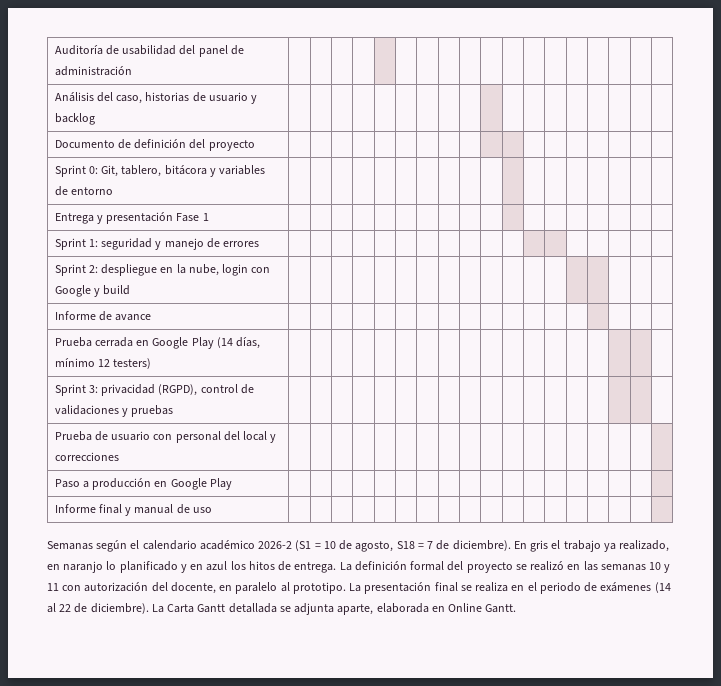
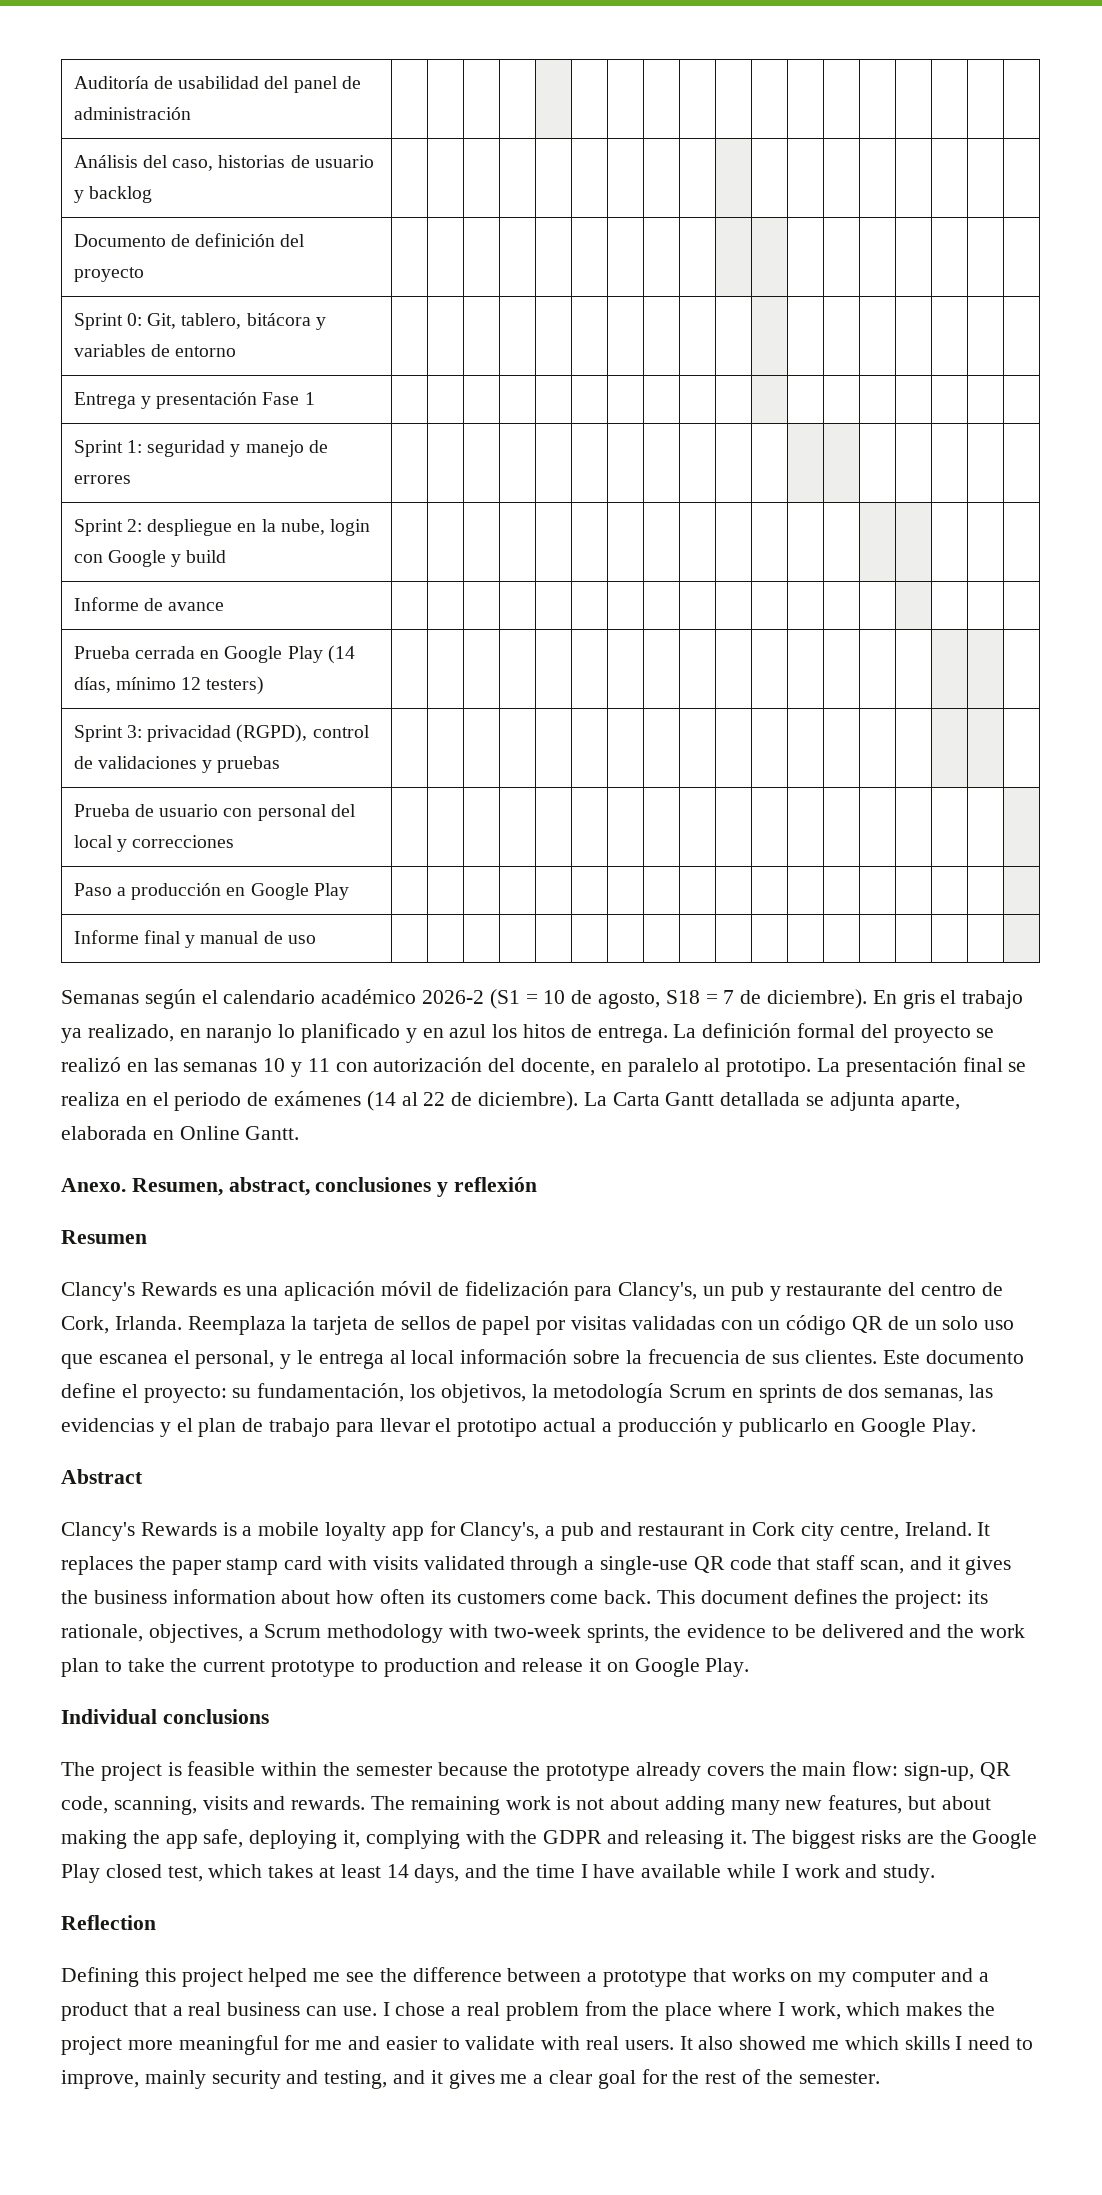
+ Anexo. Resumen, abstract, conclusiones y reflexión
+ Resumen
+ Clancy's Rewards es una aplicación móvil de fidelización para Clancy's, un pub y restaurante del centro de Cork, Irlanda. Reemplaza la tarjeta de sellos de papel por visitas validadas con un código QR de un solo uso que escanea el personal, y le entrega al local información sobre la frecuencia de sus clientes. Este documento define el proyecto: su fundamentación, los objetivos, la metodología Scrum en sprints de dos semanas, las evidencias y el plan de trabajo para llevar el prototipo actual a producción y publicarlo en Google Play.
+ Abstract
+ Clancy's Rewards is a mobile loyalty app for Clancy's, a pub and restaurant in Cork city centre, Ireland. It replaces the paper stamp card with visits validated through a single-use QR code that staff scan, and it gives the business information about how often its customers come back. This document defines the project: its rationale, objectives, a Scrum methodology with two-week sprints, the evidence to be delivered and the work plan to take the current prototype to production and release it on Google Play.
+ Individual conclusions
+ The project is feasible within the semester because the prototype already covers the main flow: sign-up, QR code, scanning, visits and rewards. The remaining work is not about adding many new features, but about making the app safe, deploying it, complying with the GDPR and releasing it. The biggest risks are the Google Play closed test, which takes at least 14 days, and the time I have available while I work and study.
+ Reflection
+ Defining this project helped me see the difference between a prototype that works on my computer and a product that a real business can use. I chose a real problem from the place where I work, which makes the project more meaningful for me and easier to validate with real users. It also showed me which skills I need to improve, mainly security and testing, and it gives me a clear goal for the rest of the semester.

